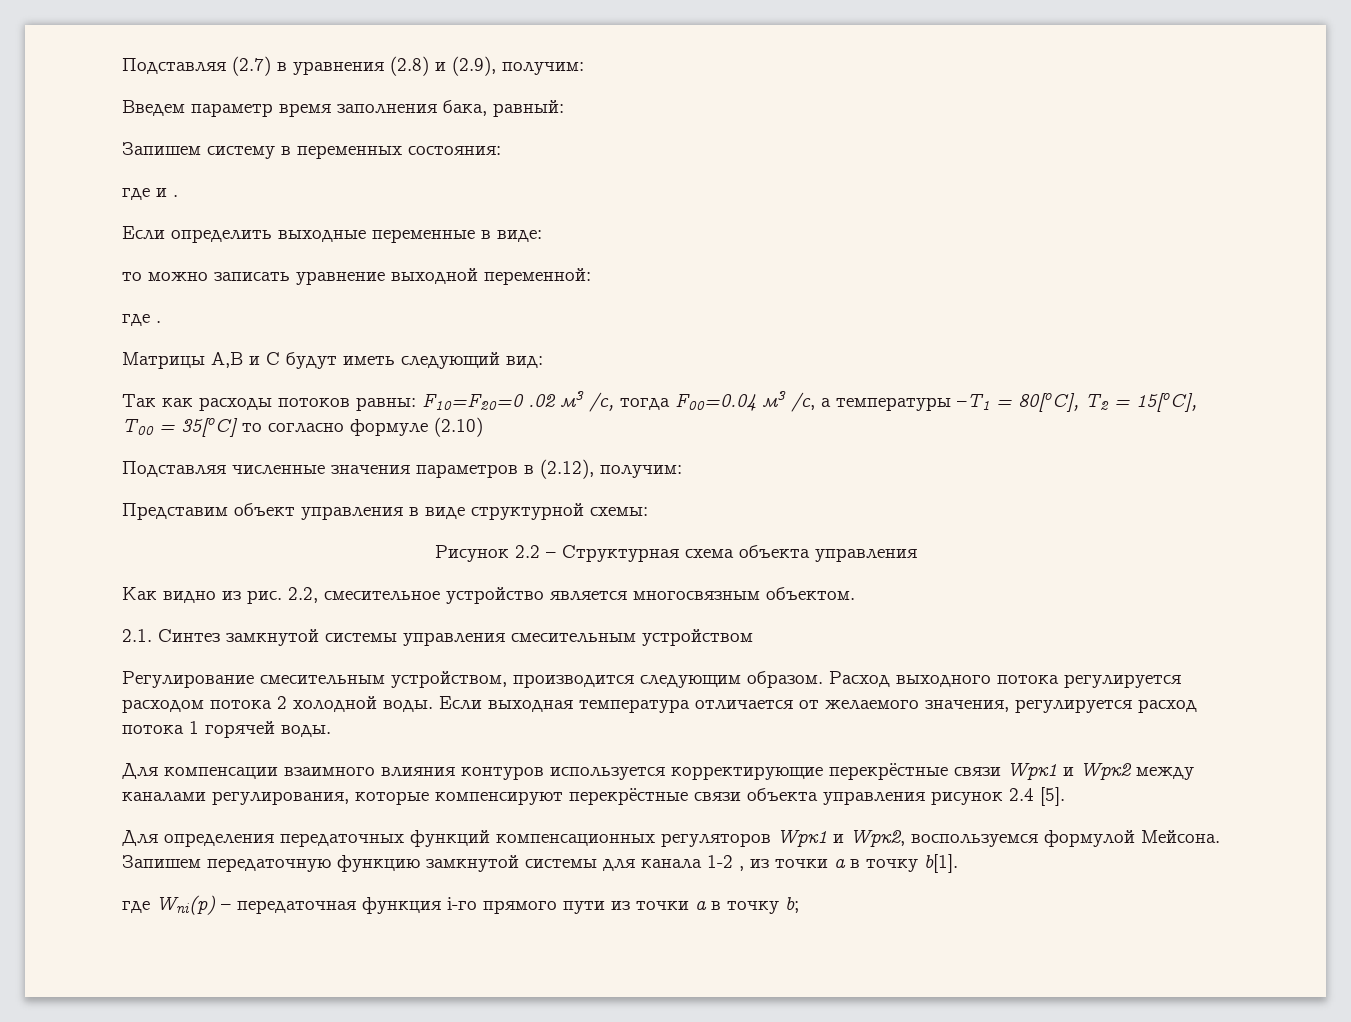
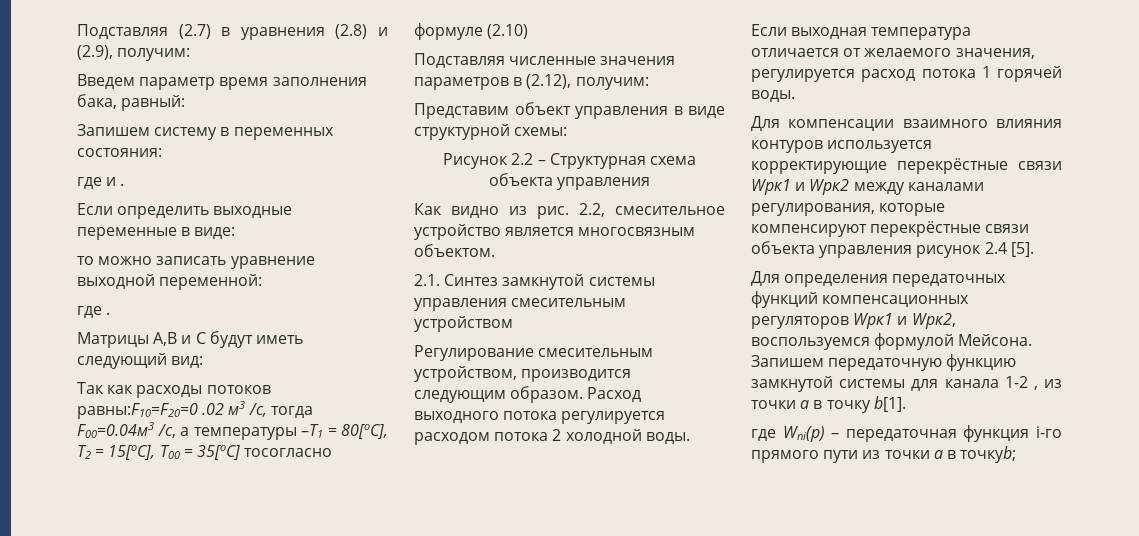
- Так как расходы потоков равны: F10=F20=0 .02 м3 /с, тогда F00=0.04 м3 /с, а температуры –T1 = 80[oC], T2 = 15[oC], T00 = 35[oC] то согласно формуле (2.10)
+ Так как расходы потоков равны:F10=F20=0 .02 м3 /с, тогда F00=0.04м3 /с, а температуры –T1 = 80[oC], T2 = 15[oC], T00 = 35[oC] тосогласно формуле (2.10)
- где Wni(p) – передаточная функция i-го прямого пути из точки a в точку b;
+ где Wni(p) – передаточная функция i-го прямого пути из точки a в точкуb;

